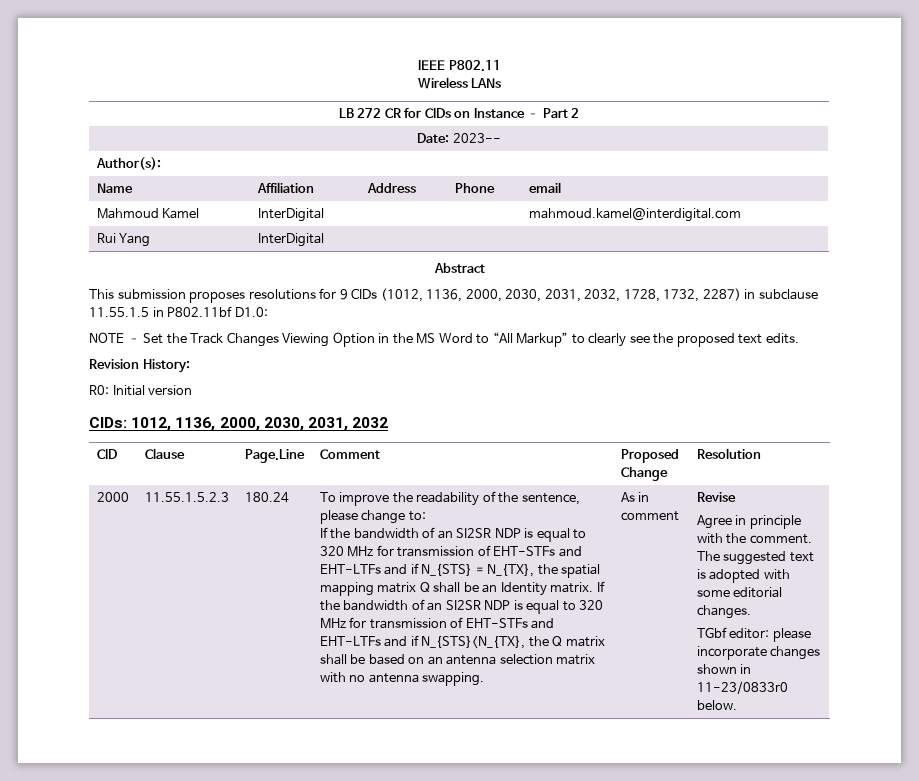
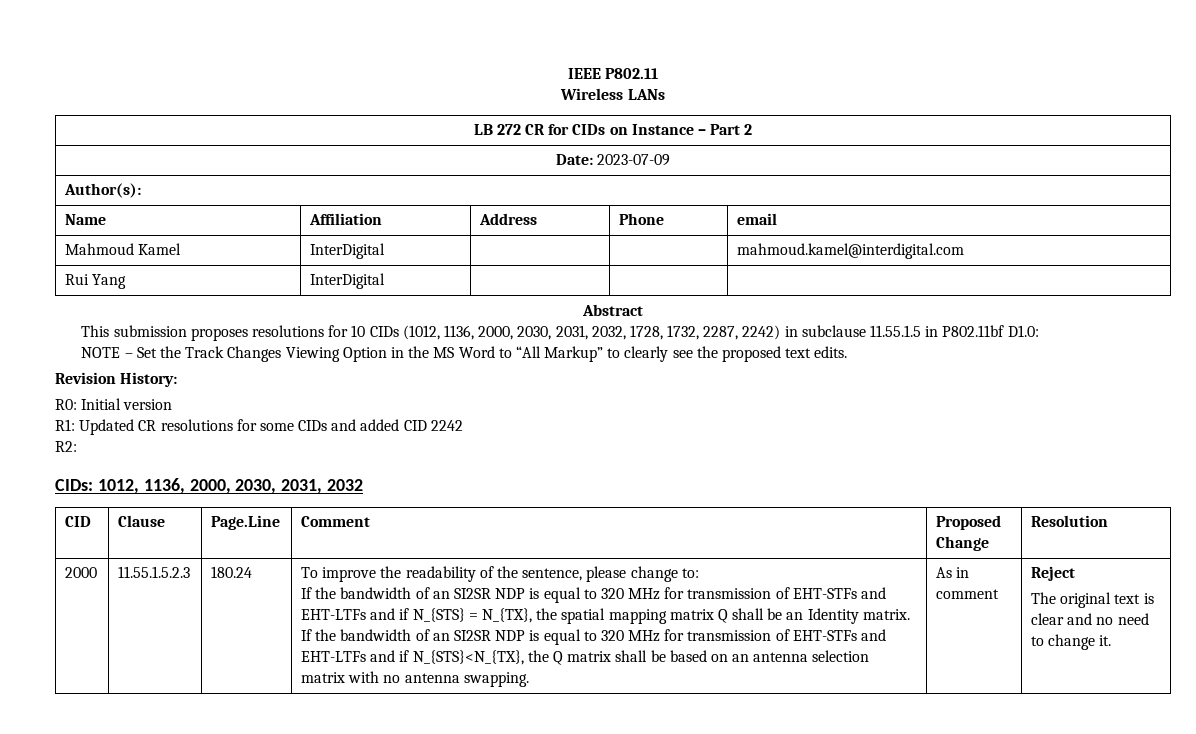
- Date: 2023--
+ Date: 2023-07-09
- This submission proposes resolutions for 9 CIDs (1012, 1136, 2000, 2030, 2031, 2032, 1728, 1732, 2287) in subclause 11.55.1.5 in P802.11bf D1.0:
+ This submission proposes resolutions for 10 CIDs (1012, 1136, 2000, 2030, 2031, 2032, 1728, 1732, 2287, 2242) in subclause 11.55.1.5 in P802.11bf D1.0:
+ R1: Updated CR resolutions for some CIDs and added CID 2242
+ R2:
- Revise
- Agree in principle with the comment. The suggested text is adopted with some editorial changes.
- TGbf editor: please incorporate changes shown in 11-23/0833r0 below.
+ Reject
+ The original text is clear and no need to change it.

